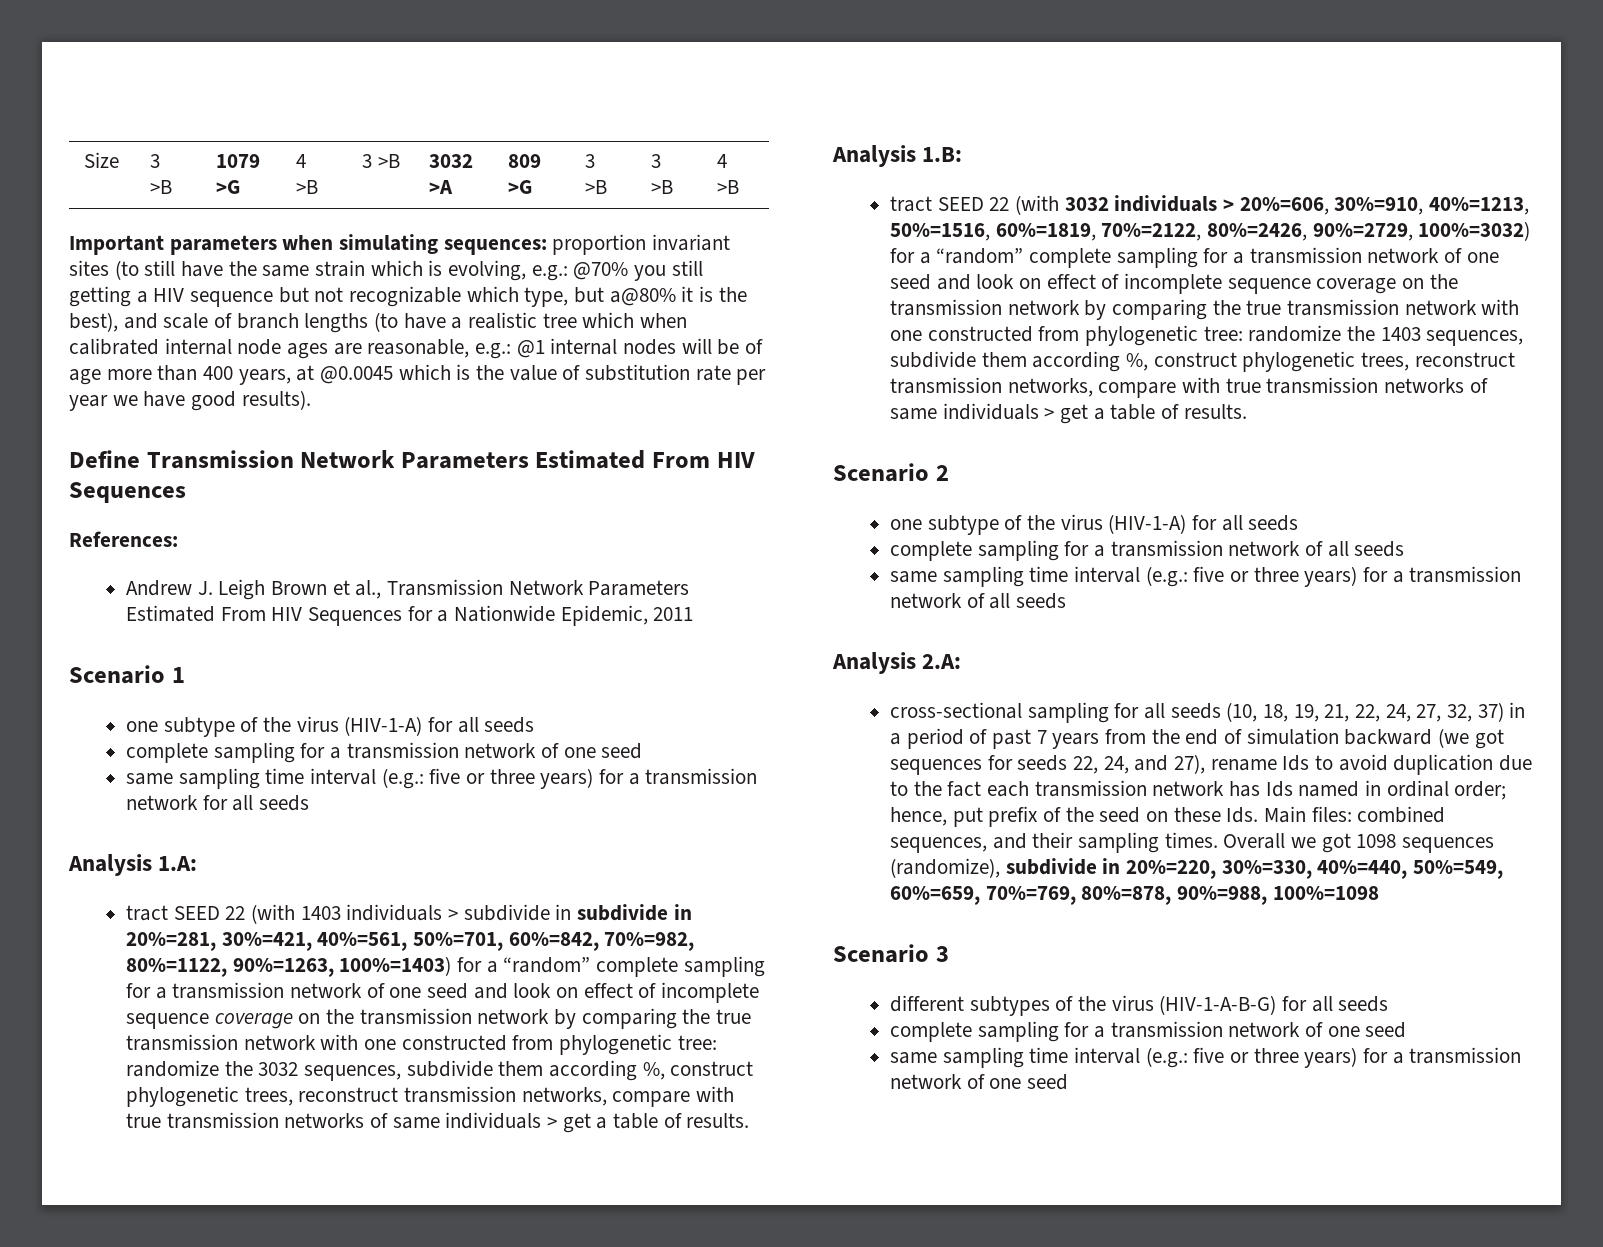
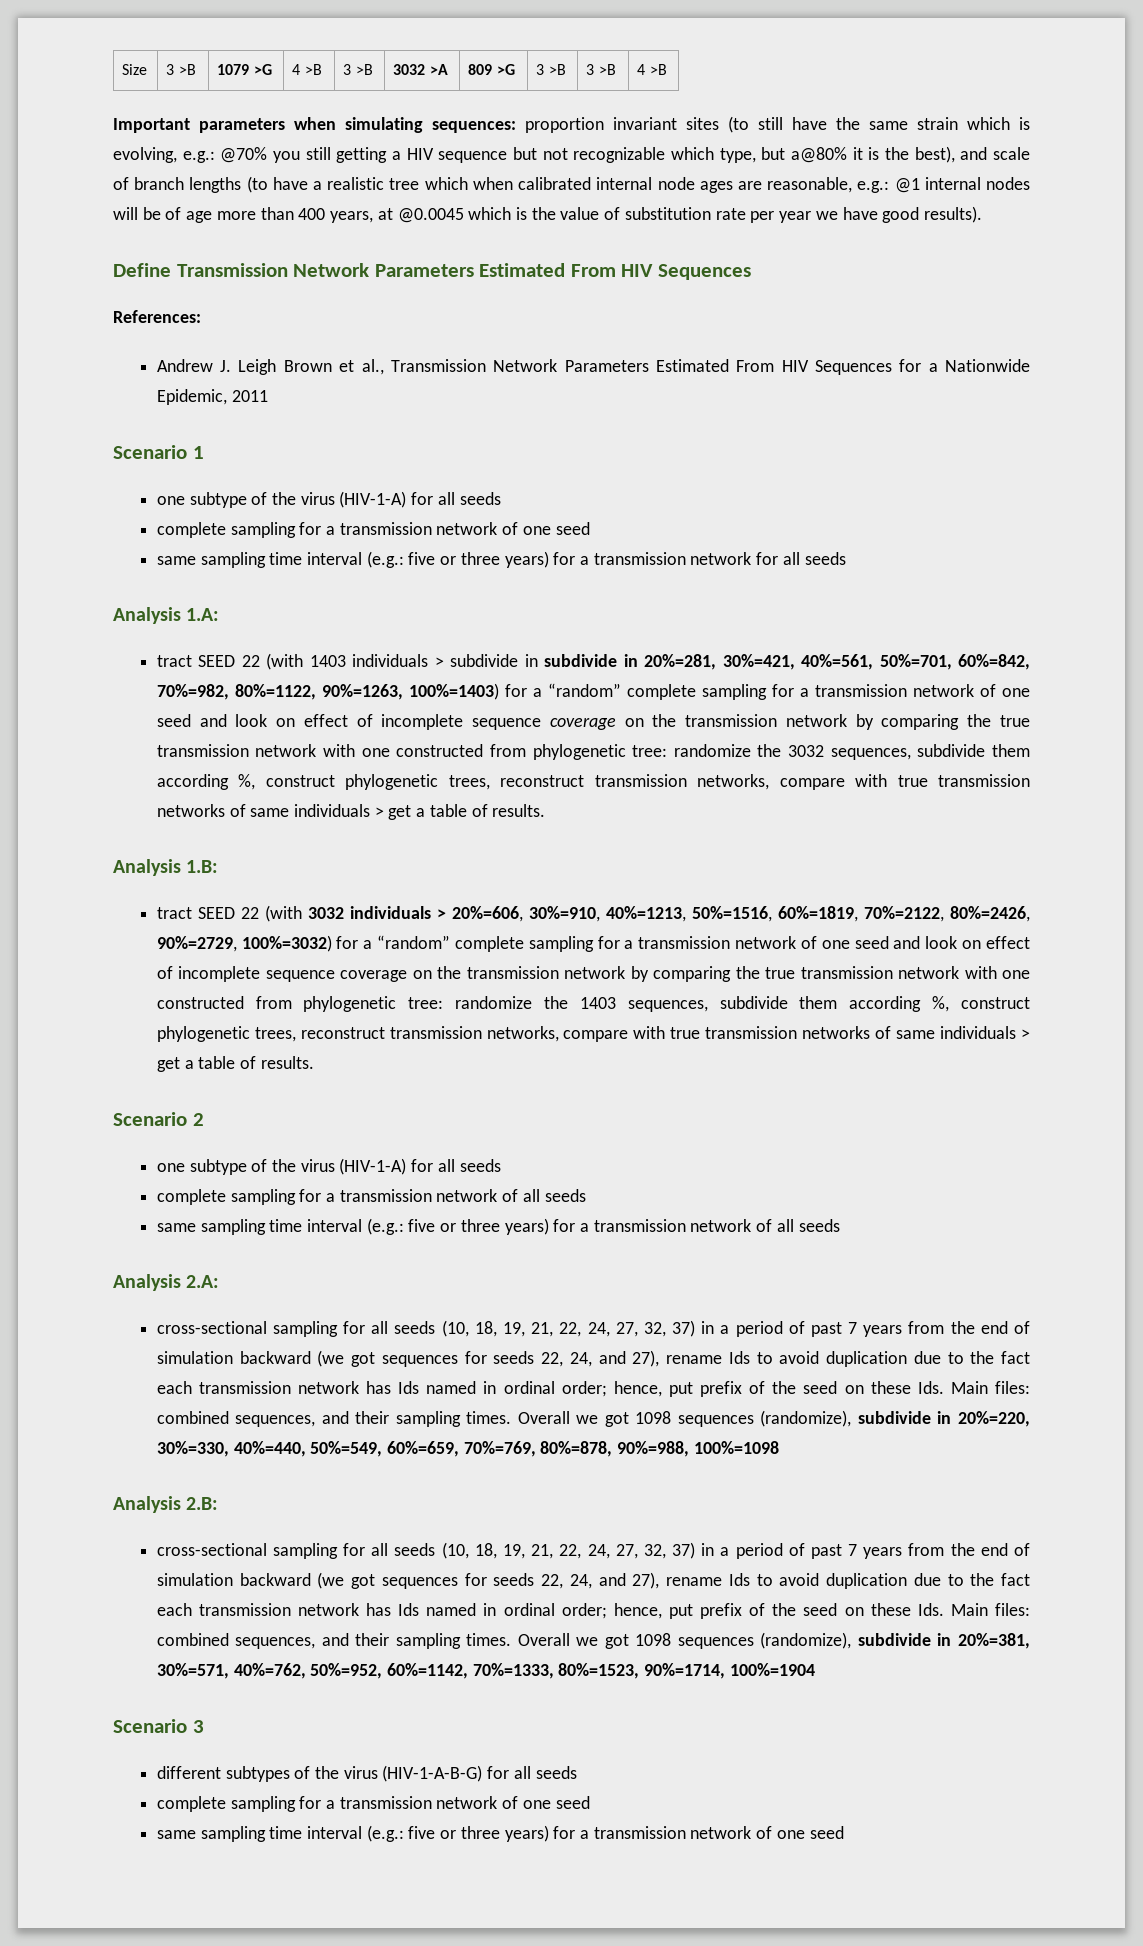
+ Analysis 2.B:
+ cross-sectional sampling for all seeds (10, 18, 19, 21, 22, 24, 27, 32, 37) in a period of past 7 years from the end of simulation backward (we got sequences for seeds 22, 24, and 27), rename Ids to avoid duplication due to the fact each transmission network has Ids named in ordinal order; hence, put prefix of the seed on these Ids. Main files: combined sequences, and their sampling times. Overall we got 1098 sequences (randomize), subdivide in 20%=381, 30%=571, 40%=762, 50%=952, 60%=1142, 70%=1333, 80%=1523, 90%=1714, 100%=1904

